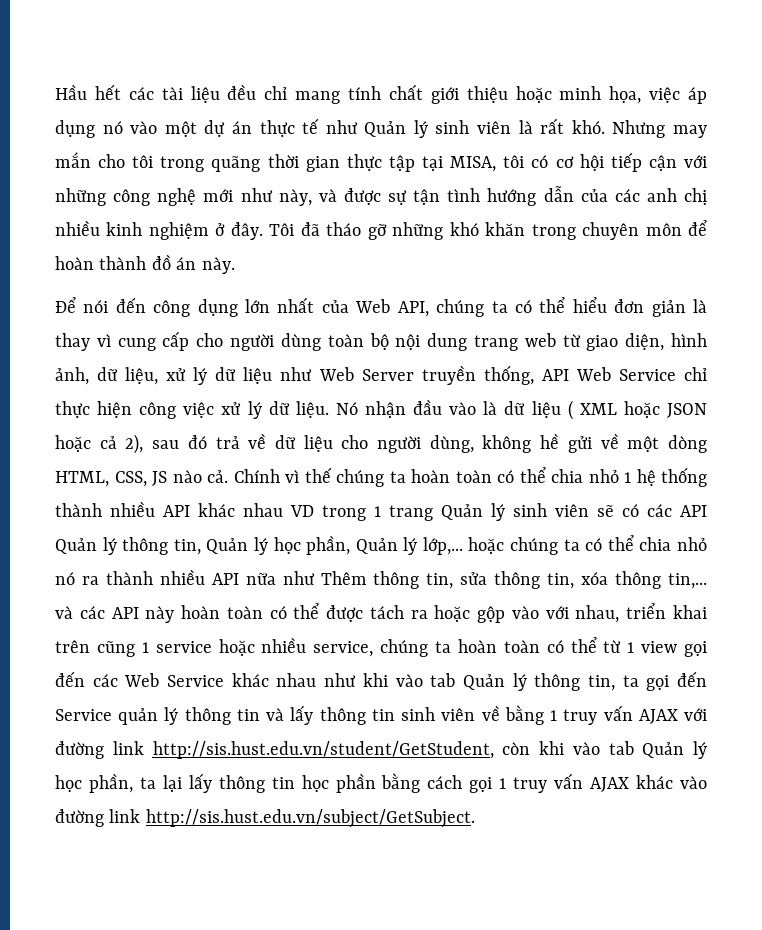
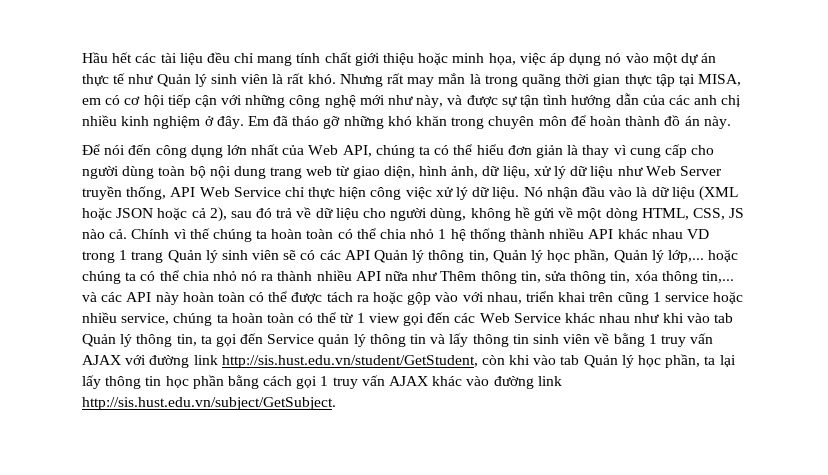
- Nhưng may mắn cho tôi trong quãng thời gian thực tập tại MISA, tôi có cơ hội tiếp cận với những công nghệ mới như này, và được sự tận tình hướng dẫn của các anh chị nhiều kinh nghiệm ở đây.
+ Nhưng rất may mắn là trong quãng thời gian thực tập tại MISA, em có cơ hội tiếp cận với những công nghệ mới như này, và được sự tận tình hướng dẫn của các anh chị nhiều kinh nghiệm ở đây.
- Tôi đã tháo gỡ những khó khăn trong chuyên môn để hoàn thành đồ án này.
+ Em đã tháo gỡ những khó khăn trong chuyên môn để hoàn thành đồ án này.
- Nó nhận đầu vào là dữ liệu ( XML hoặc JSON hoặc cả 2), sau đó trả về dữ liệu cho người dùng, không hề gửi về một dòng HTML, CSS, JS nào cả.
+ Nó nhận đầu vào là dữ liệu (XML hoặc JSON hoặc cả 2), sau đó trả về dữ liệu cho người dùng, không hề gửi về một dòng HTML, CSS, JS nào cả.

